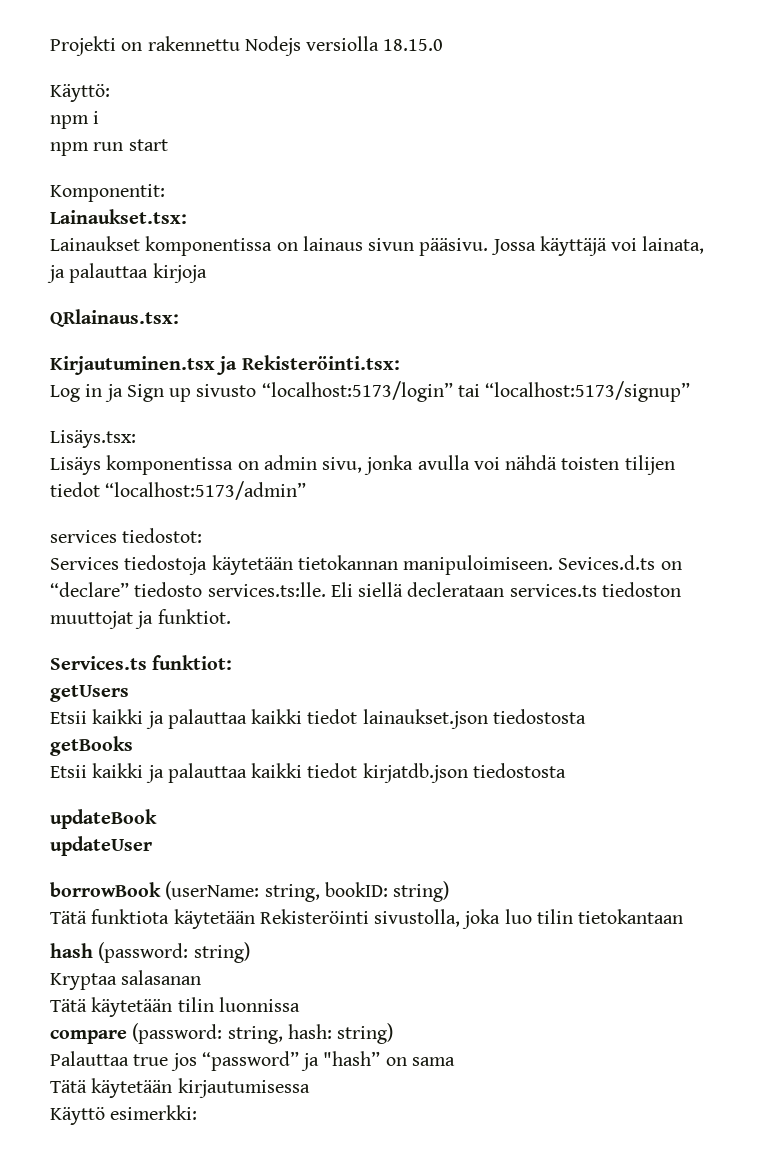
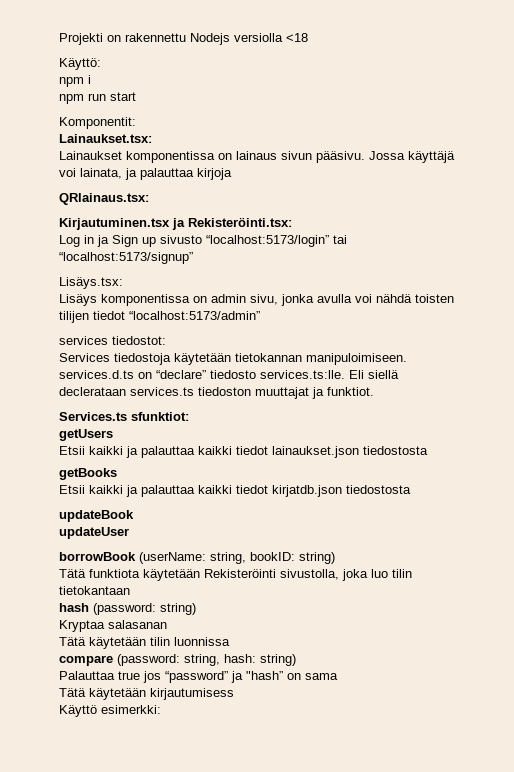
- Projekti on rakennettu Nodejs versiolla 18.15.0
+ Projekti on rakennettu Nodejs versiolla <18
- Services tiedostoja käytetään tietokannan manipuloimiseen. Sevices.d.ts on “declare” tiedosto services.ts:lle. Eli siellä declerataan services.ts tiedoston muuttojat ja funktiot.
+ Services tiedostoja käytetään tietokannan manipuloimiseen. services.d.ts on “declare” tiedosto services.ts:lle. Eli siellä declerataan services.ts tiedoston muuttajat ja funktiot.
- Services.ts funktiot:
+ Services.ts sfunktiot:
- Tätä käytetään kirjautumisessa
+ Tätä käytetään kirjautumisess

